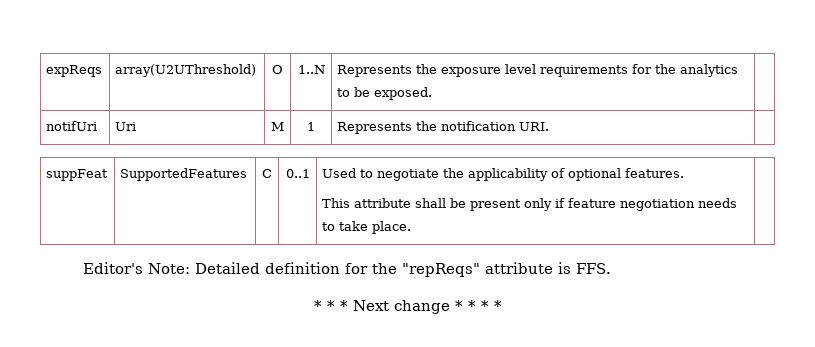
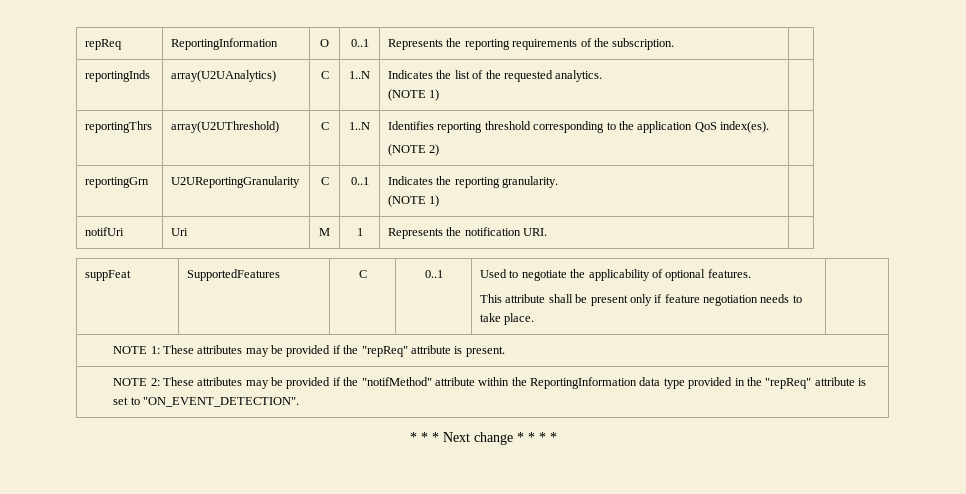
- expReqs | array(U2UThreshold) | O | 1..N | Represents the exposure level requirements for the analytics to be exposed. |
+ repReq | ReportingInformation | O | 0..1 | Represents the reporting requirements of the subscription. |
+ reportingInds | array(U2UAnalytics) | C | 1..N | Indicates the list of the requested analytics.
+ (NOTE 1) |
+ reportingThrs | array(U2UThreshold) | C | 1..N | Identifies reporting threshold corresponding to the application QoS index(es).
+ (NOTE 2) |
+ reportingGrn | U2UReportingGranularity | C | 0..1 | Indicates the reporting granularity.
+ (NOTE 1) |
- Editor's Note: Detailed definition for the "repReqs" attribute is FFS.
+ NOTE 1: These attributes may be provided if the "repReq" attribute is present.
+ NOTE 2: These attributes may be provided if the "notifMethod" attribute within the ReportingInformation data type provided in the "repReq" attribute is set to "ON_EVENT_DETECTION".

